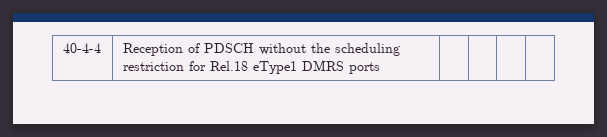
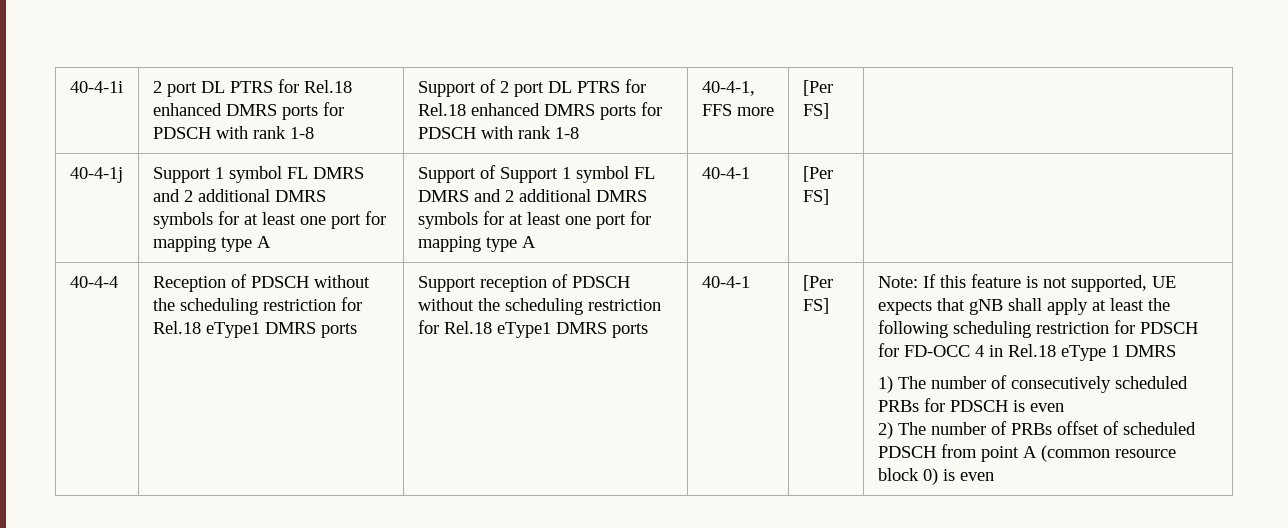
+ 40-4-1i | 2 port DL PTRS for Rel.18 enhanced DMRS ports for PDSCH with rank 1-8 | Support of 2 port DL PTRS for Rel.18 enhanced DMRS ports for PDSCH with rank 1-8 | 40-4-1, FFS more | [Per FS] |
+ 40-4-1j | Support 1 symbol FL DMRS and 2 additional DMRS symbols for at least one port for mapping type A | Support of Support 1 symbol FL DMRS and 2 additional DMRS symbols for at least one port for mapping type A | 40-4-1 | [Per FS]
- 40-4-4 | Reception of PDSCH without the scheduling restriction for Rel.18 eType1 DMRS ports | | | |
+ 40-4-4 | Reception of PDSCH without the scheduling restriction for Rel.18 eType1 DMRS ports | Support reception of PDSCH without the scheduling restriction for Rel.18 eType1 DMRS ports | 40-4-1 | [Per FS] | Note: If this feature is not supported, UE expects that gNB shall apply at least the following scheduling restriction for PDSCH for FD-OCC 4 in Rel.18 eType 1 DMRS
+ 1) The number of consecutively scheduled PRBs for PDSCH is even
+ 2) The number of PRBs offset of scheduled PDSCH from point A (common resource block 0) is even

